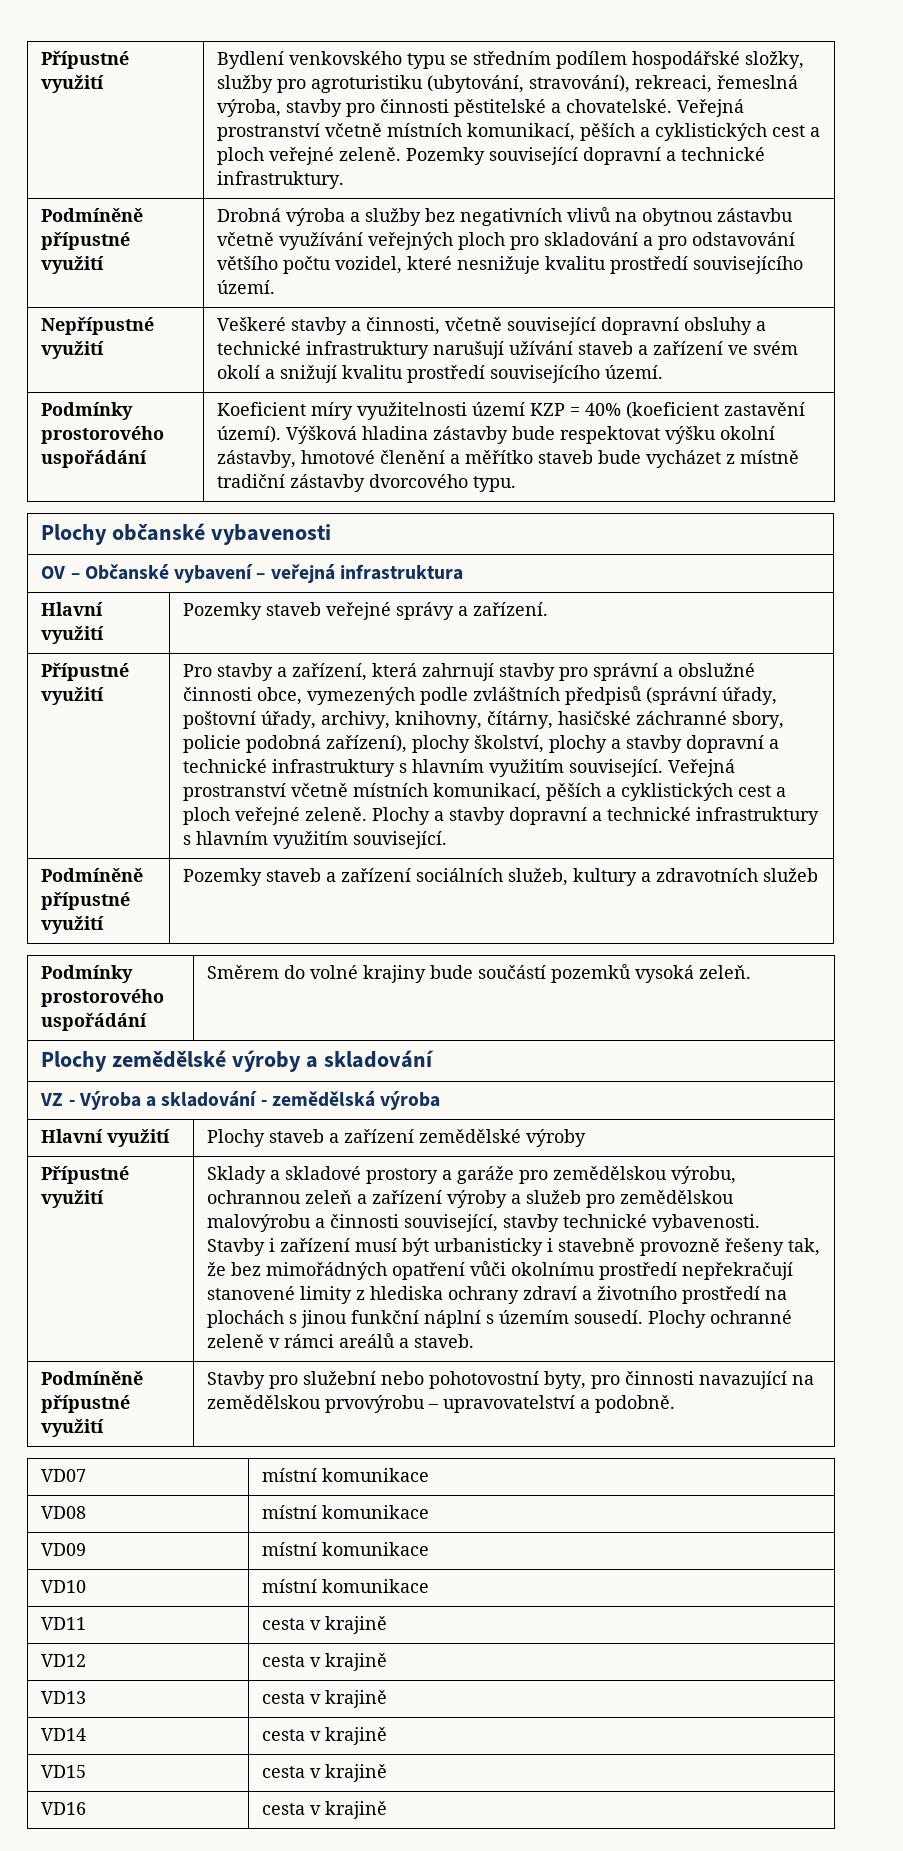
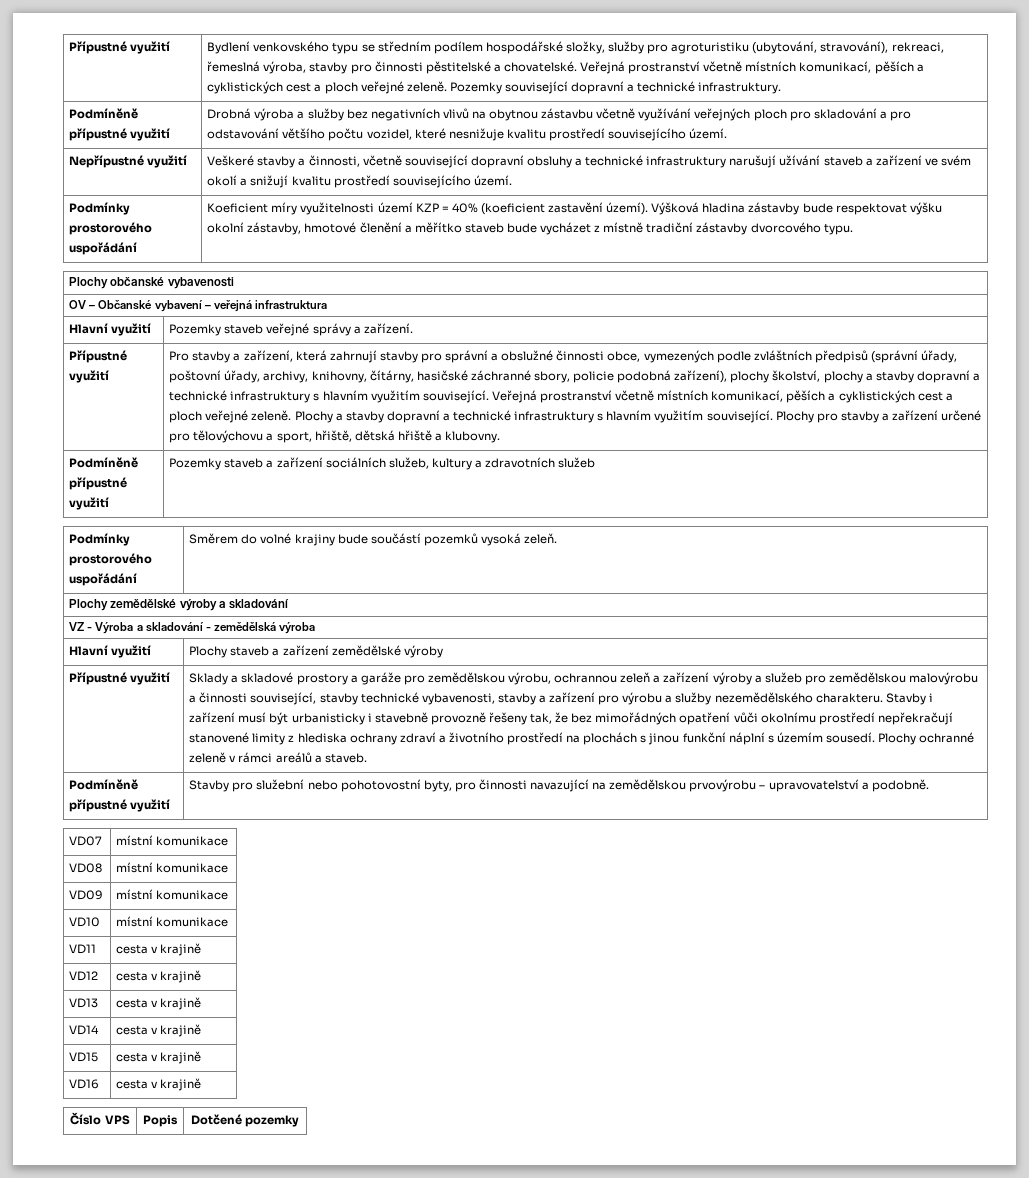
+ Plochy pro stavby a zařízení určené pro tělovýchovu a sport, hřiště, dětská hřiště a klubovny.
- Sklady a skladové prostory a garáže pro zemědělskou výrobu, ochrannou zeleň a zařízení výroby a služeb pro zemědělskou malovýrobu a činnosti související, stavby technické vybavenosti.
+ Sklady a skladové prostory a garáže pro zemědělskou výrobu, ochrannou zeleň a zařízení výroby a služeb pro zemědělskou malovýrobu a činnosti související, stavby technické vybavenosti, stavby a zařízení pro výrobu a služby nezemědělského charakteru.
+ Číslo VPS | Popis | Dotčené pozemky

